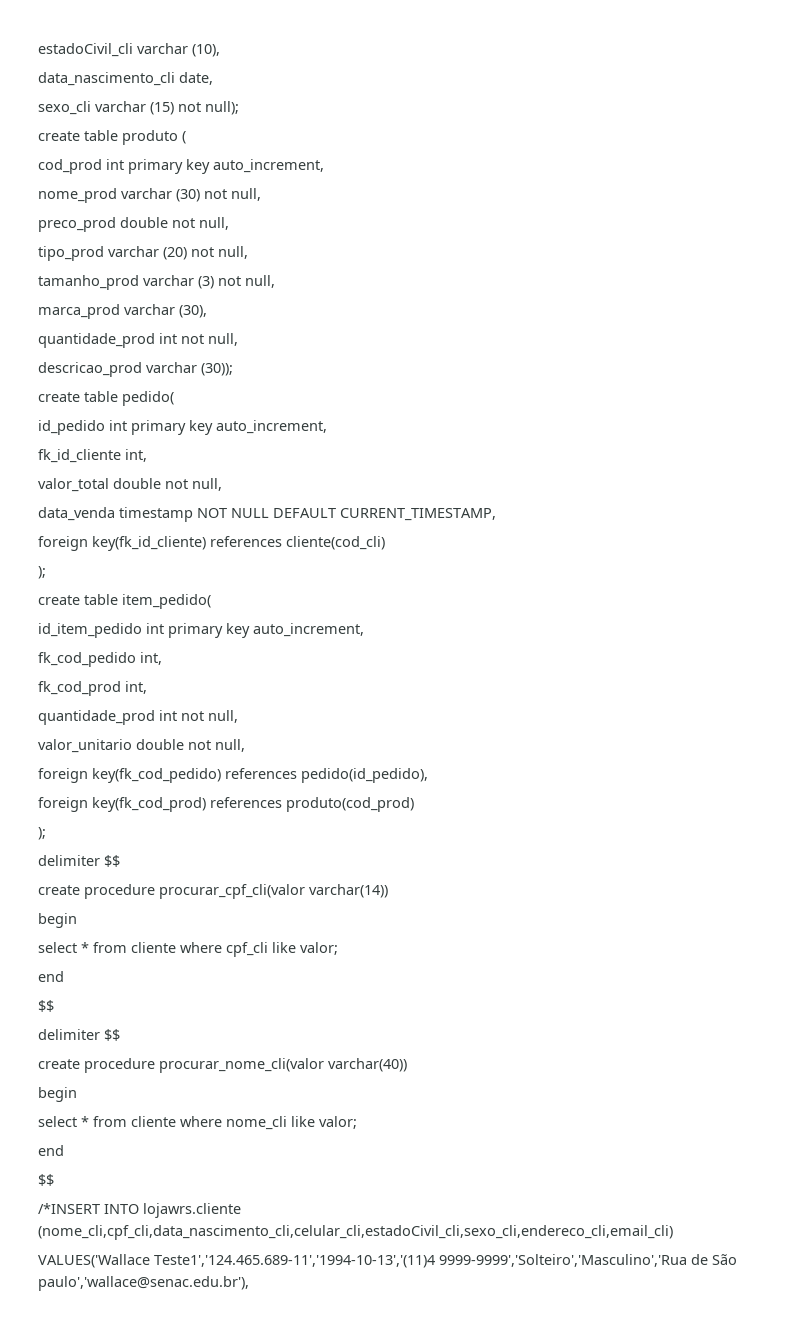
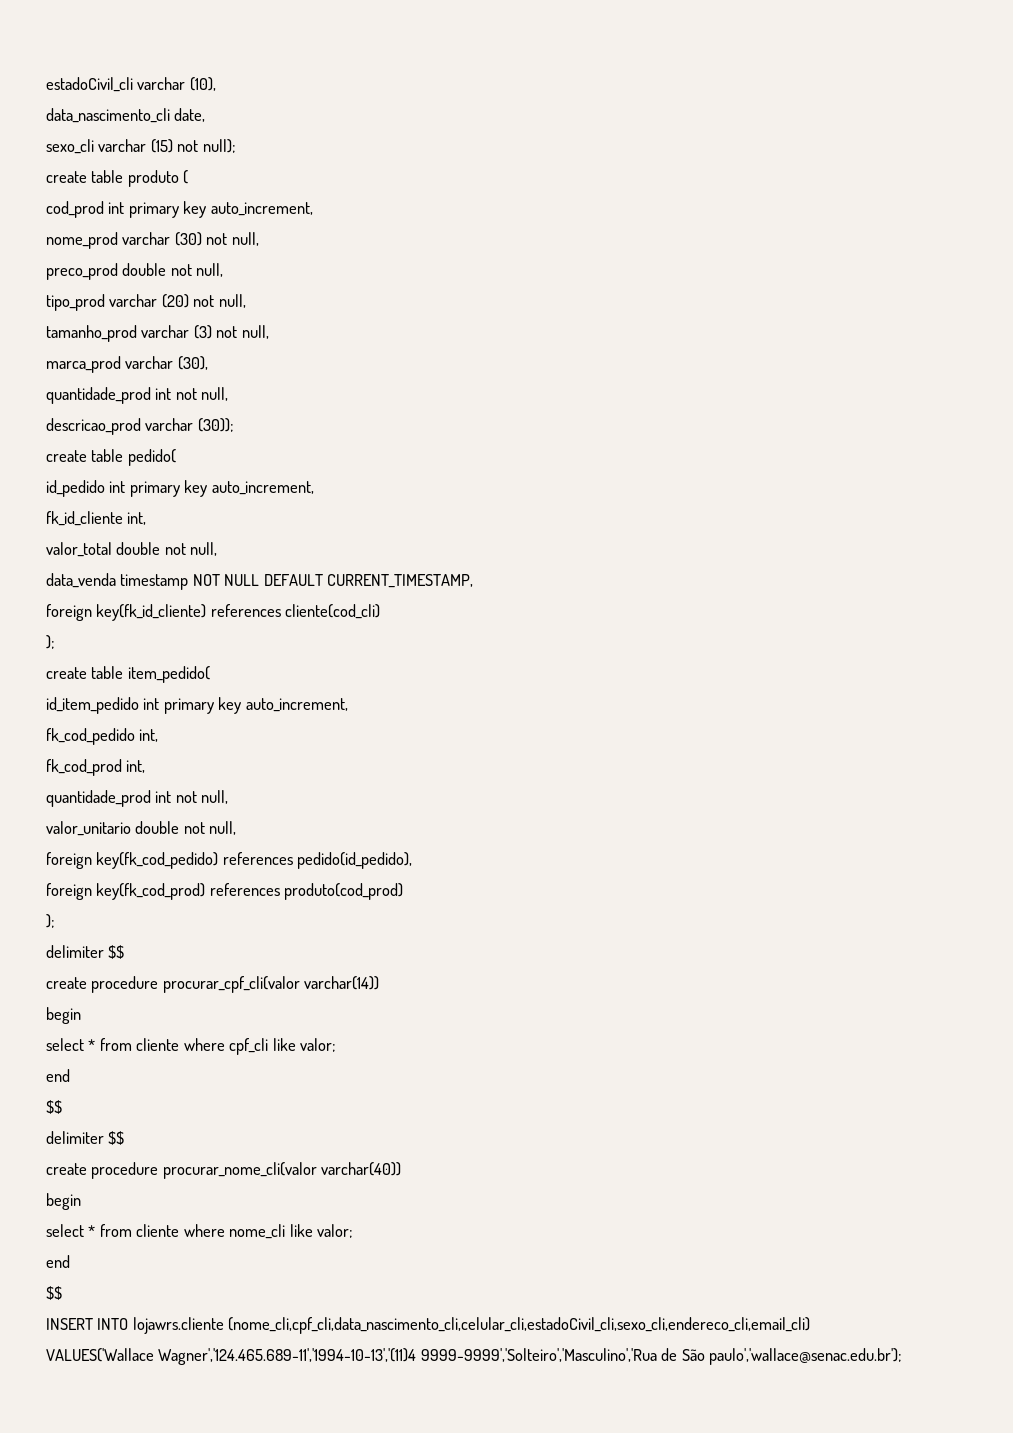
- /*INSERT INTO lojawrs.cliente (nome_cli,cpf_cli,data_nascimento_cli,celular_cli,estadoCivil_cli,sexo_cli,endereco_cli,email_cli)
+ INSERT INTO lojawrs.cliente (nome_cli,cpf_cli,data_nascimento_cli,celular_cli,estadoCivil_cli,sexo_cli,endereco_cli,email_cli)
- VALUES('Wallace Teste1','124.465.689-11','1994-10-13','(11)4 9999-9999','Solteiro','Masculino','Rua de São paulo','wallace@senac.edu.br'),
+ VALUES('Wallace Wagner','124.465.689-11','1994-10-13','(11)4 9999-9999','Solteiro','Masculino','Rua de São paulo','wallace@senac.edu.br');

